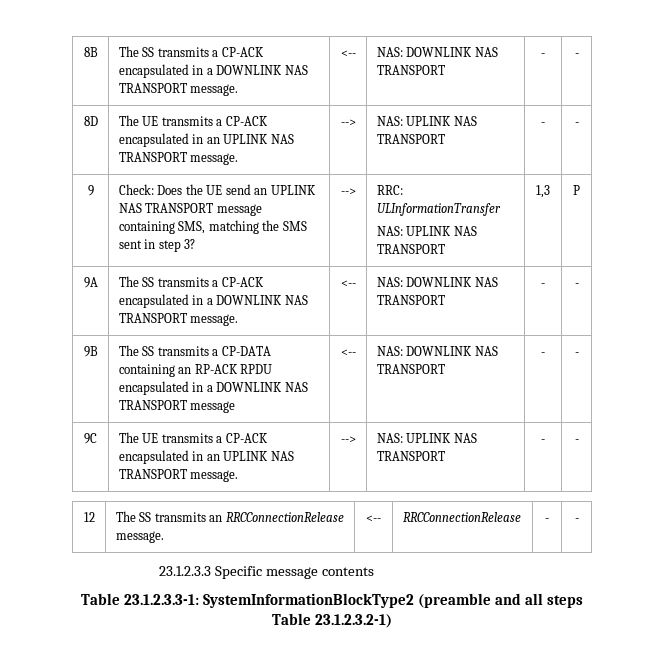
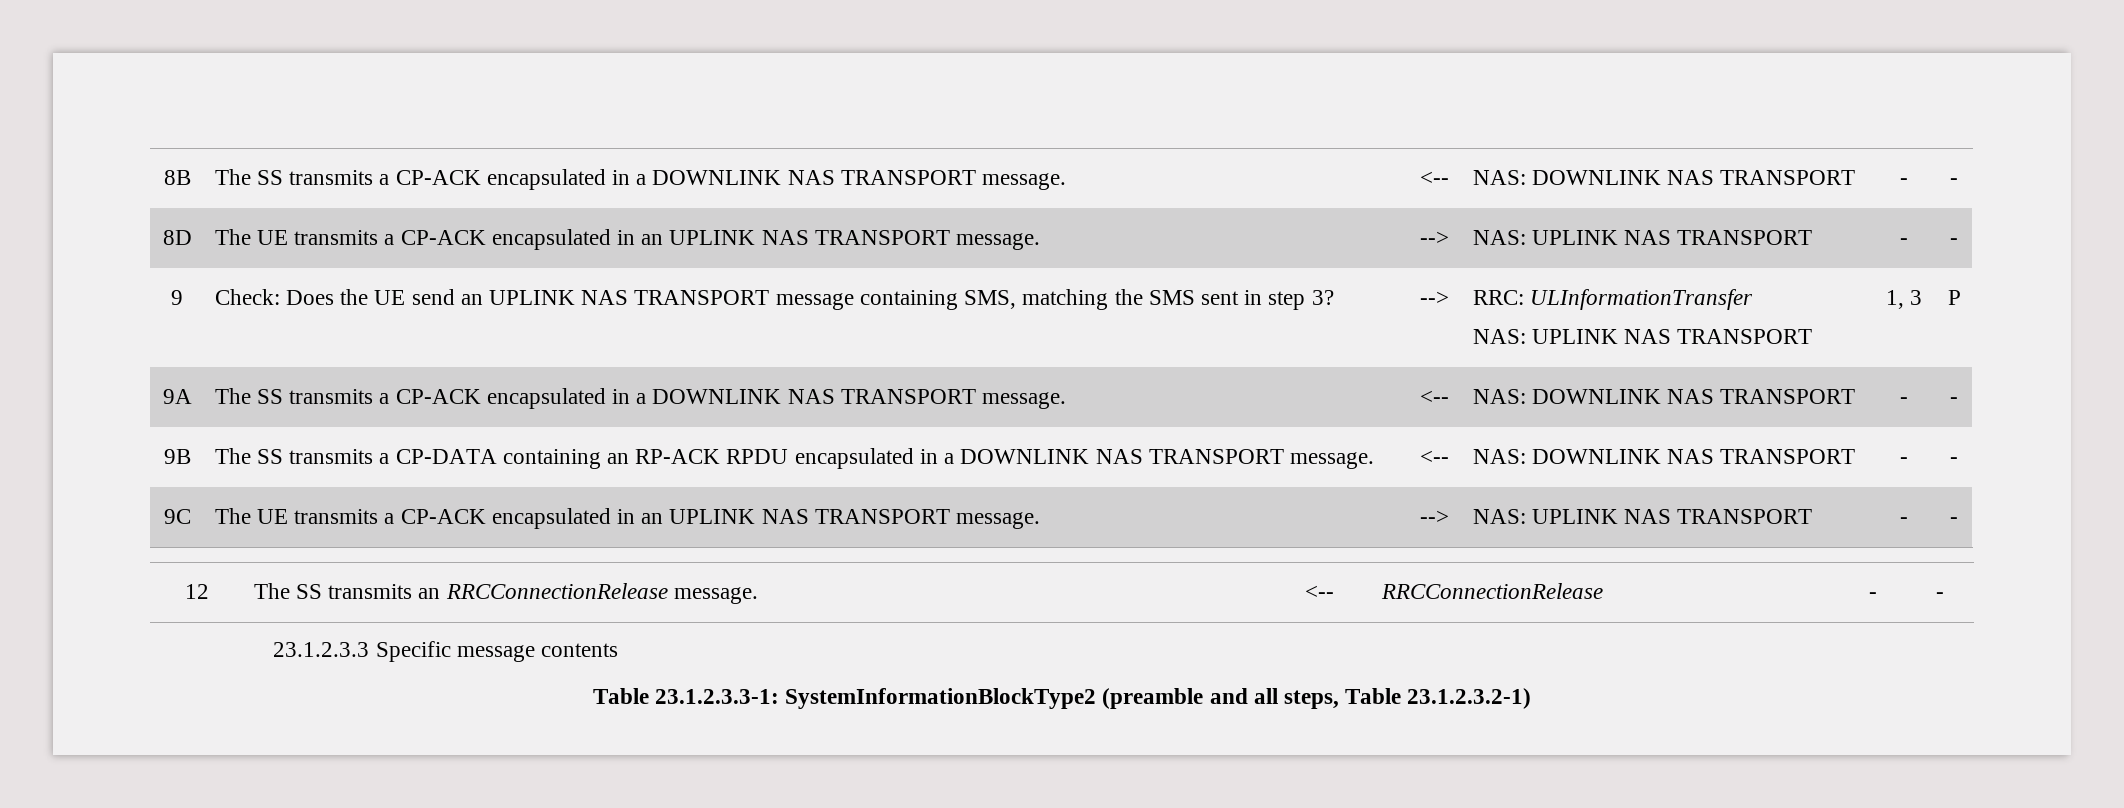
  9 | Check: Does the UE send an UPLINK NAS TRANSPORT message containing SMS, matching the SMS sent in step 3? | --> | RRC: ULInformationTransfer
- NAS: UPLINK NAS TRANSPORT | 1,3 | P
+ NAS: UPLINK NAS TRANSPORT | 1, 3 | P
- 9B | The SS transmits a CP-DATA containing an RP-ACK RPDU encapsulated in a DOWNLINK NAS TRANSPORT message | <-- | NAS: DOWNLINK NAS TRANSPORT | - | -
+ 9B | The SS transmits a CP-DATA containing an RP-ACK RPDU encapsulated in a DOWNLINK NAS TRANSPORT message. | <-- | NAS: DOWNLINK NAS TRANSPORT | - | -
- Table 23.1.2.3.3-1: SystemInformationBlockType2 (preamble and all steps Table 23.1.2.3.2-1)
+ Table 23.1.2.3.3-1: SystemInformationBlockType2 (preamble and all steps, Table 23.1.2.3.2-1)

